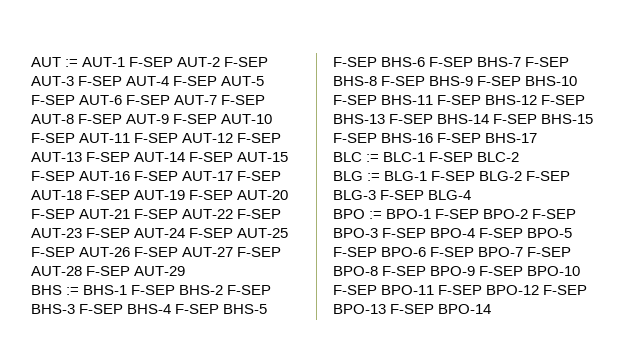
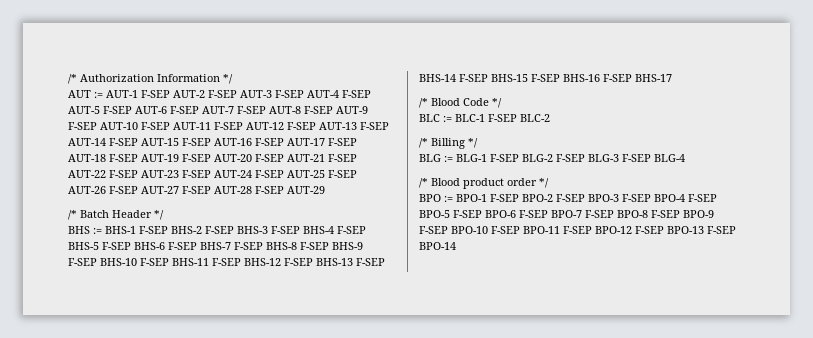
+ /* Authorization Information */
+ /* Batch Header */
+ /* Blood Code */
+ /* Billing */
+ /* Blood product order */

